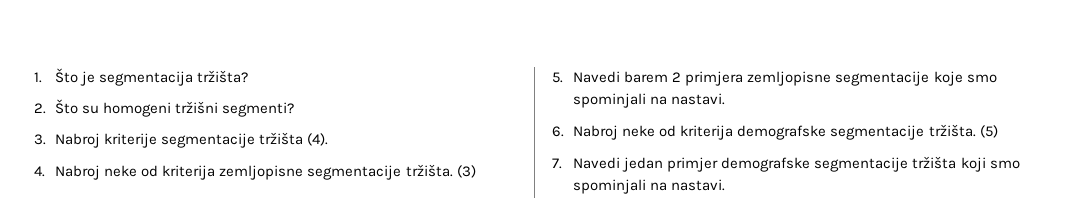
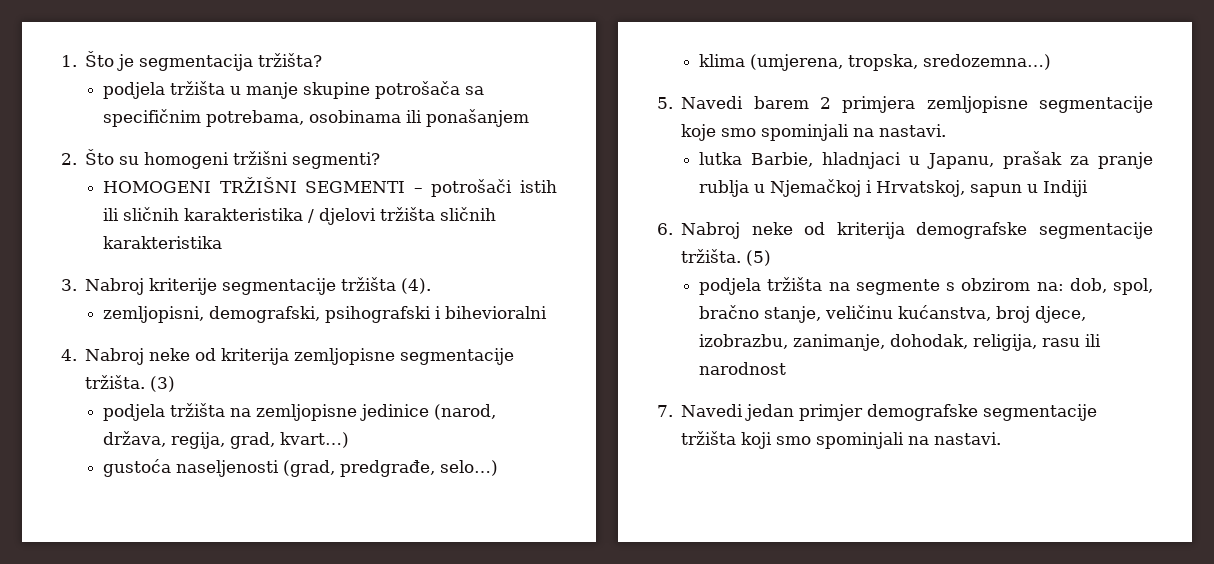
+ podjela tržišta u manje skupine potrošača sa specifičnim potrebama, osobinama ili ponašanjem
+ HOMOGENI TRŽIŠNI SEGMENTI – potrošači istih ili sličnih karakteristika / djelovi tržišta sličnih karakteristika
+ zemljopisni, demografski, psihografski i bihevioralni
+ podjela tržišta na zemljopisne jedinice (narod, država, regija, grad, kvart…)
+ gustoća naseljenosti (grad, predgrađe, selo…)
+ klima (umjerena, tropska, sredozemna…)
+ lutka Barbie, hladnjaci u Japanu, prašak za pranje rublja u Njemačkoj i Hrvatskoj, sapun u Indiji
+ podjela tržišta na segmente s obzirom na: dob, spol, bračno stanje, veličinu kućanstva, broj djece, izobrazbu, zanimanje, dohodak, religija, rasu ili narodnost

